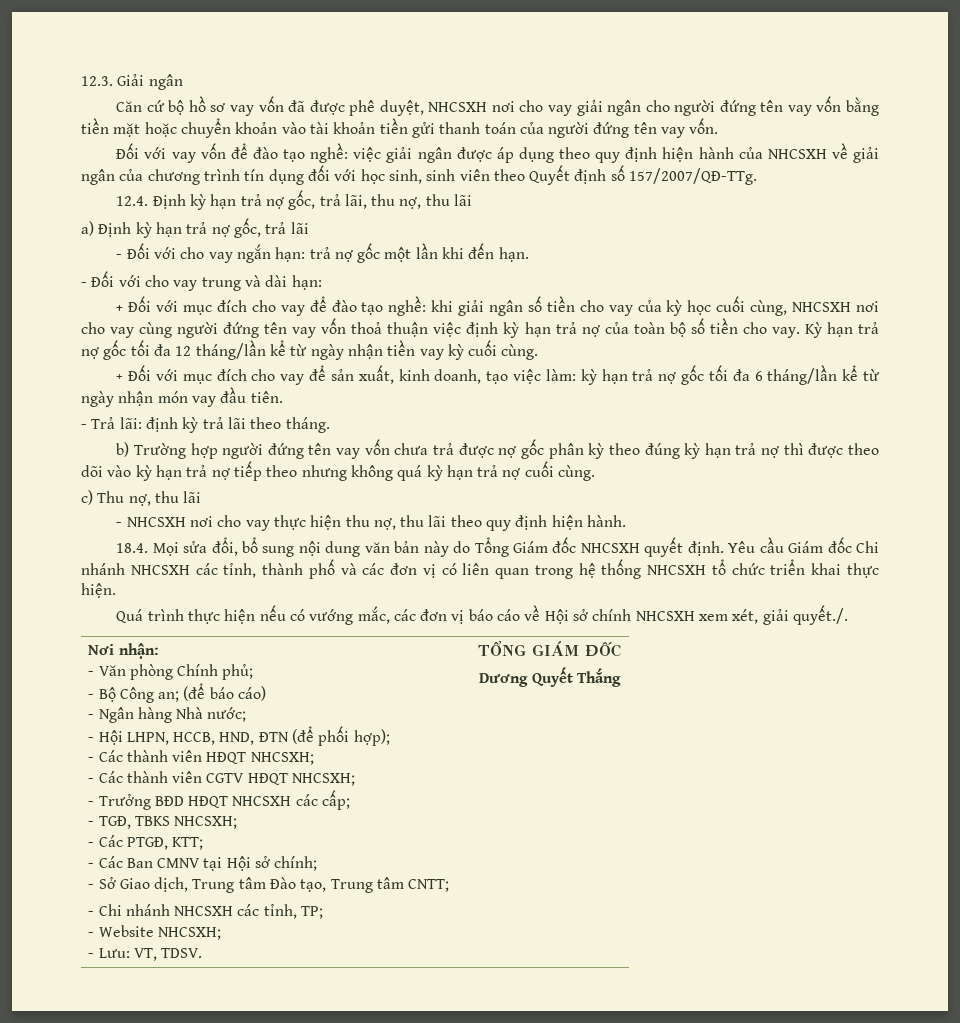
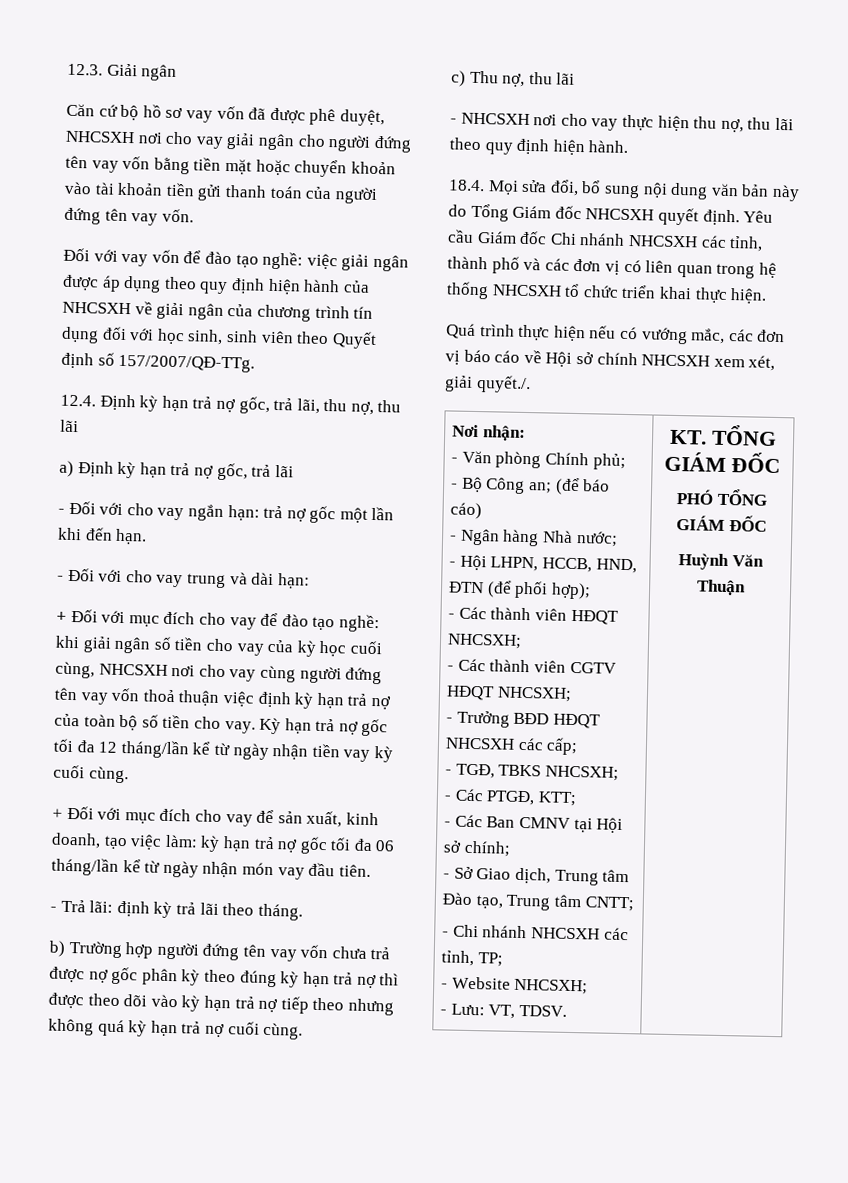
- + Đối với mục đích cho vay để sản xuất, kinh doanh, tạo việc làm: kỳ hạn trả nợ gốc tối đa 6 tháng/lần kể từ ngày nhận món vay đầu tiên.
+ + Đối với mục đích cho vay để sản xuất, kinh doanh, tạo việc làm: kỳ hạn trả nợ gốc tối đa 06 tháng/lần kể từ ngày nhận món vay đầu tiên.
- TỔNG GIÁM ĐỐC
- Dương Quyết Thắng
+ KT. TỔNG GIÁM ĐỐC
+ PHÓ TỔNG GIÁM ĐỐC
+ Huỳnh Văn Thuận

